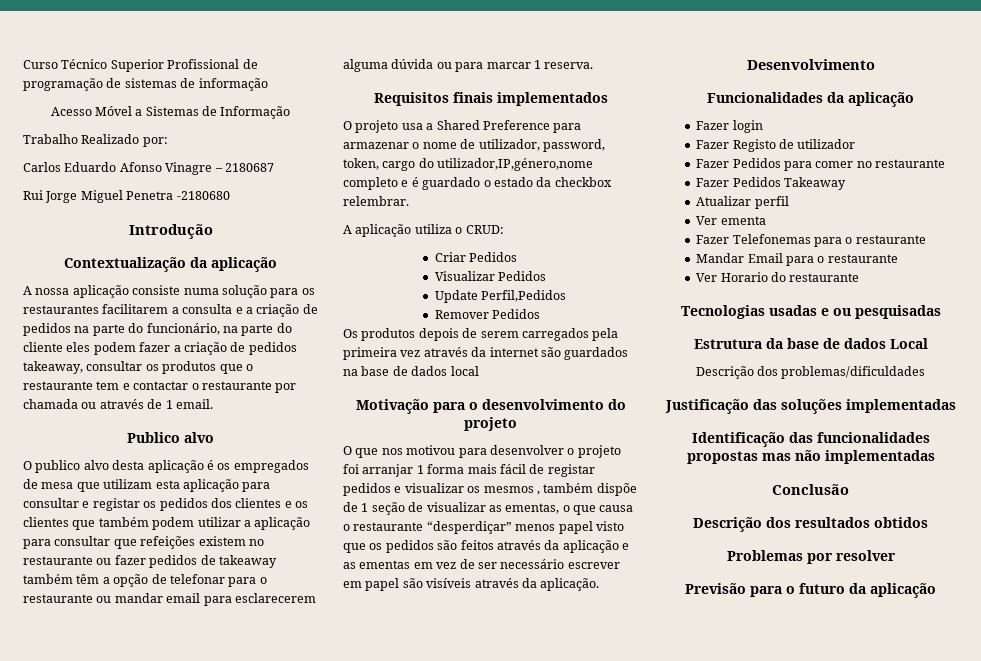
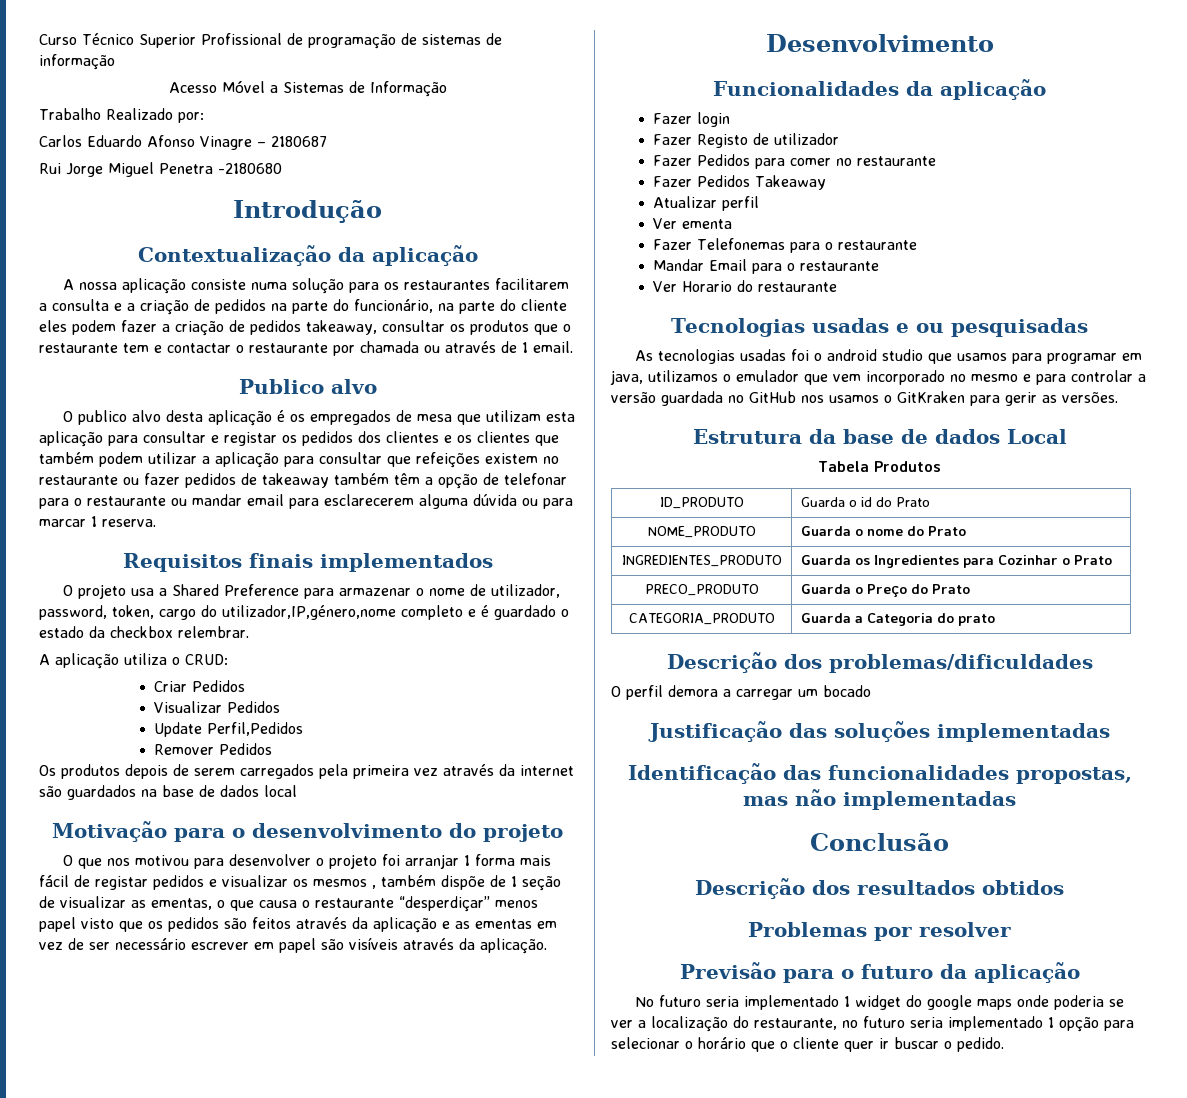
+ As tecnologias usadas foi o android studio que usamos para programar em java, utilizamos o emulador que vem incorporado no mesmo e para controlar a versão guardada no GitHub nos usamos o GitKraken para gerir as versões.
+ Tabela Produtos
+ ID_PRODUTO | Guarda o id do Prato
+ NOME_PRODUTO | Guarda o nome do Prato
+ INGREDIENTES_PRODUTO | Guarda os Ingredientes para Cozinhar o Prato
+ PRECO_PRODUTO | Guarda o Preço do Prato
+ CATEGORIA_PRODUTO | Guarda a Categoria do prato
  Descrição dos problemas/dificuldades
+ O perfil demora a carregar um bocado
- Identificação das funcionalidades propostas mas não implementadas
+ Identificação das funcionalidades propostas, mas não implementadas
+ No futuro seria implementado 1 widget do google maps onde poderia se ver a localização do restaurante, no futuro seria implementado 1 opção para selecionar o horário que o cliente quer ir buscar o pedido.

